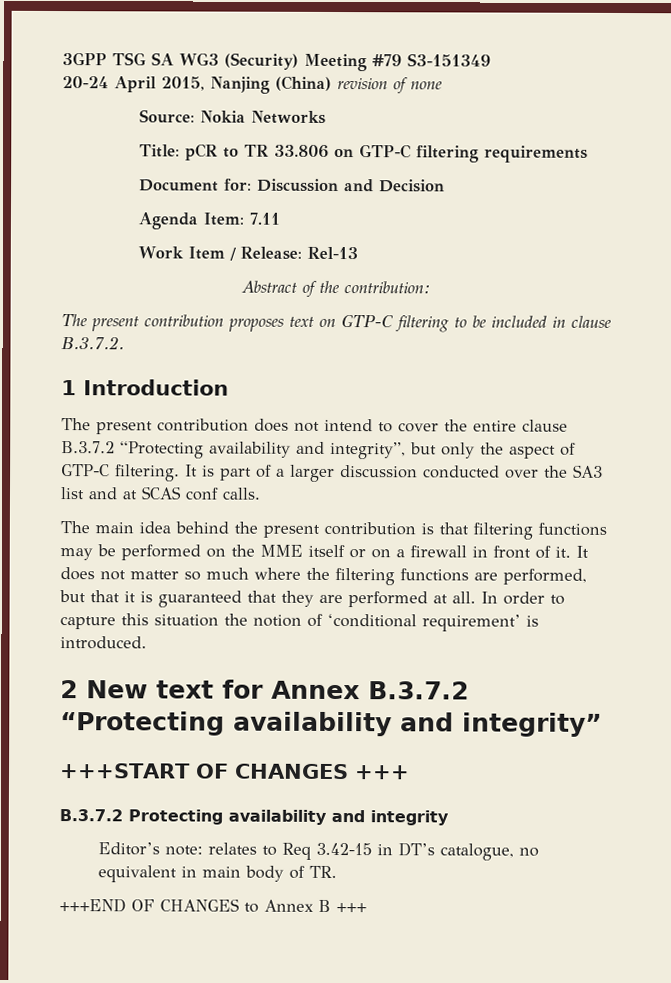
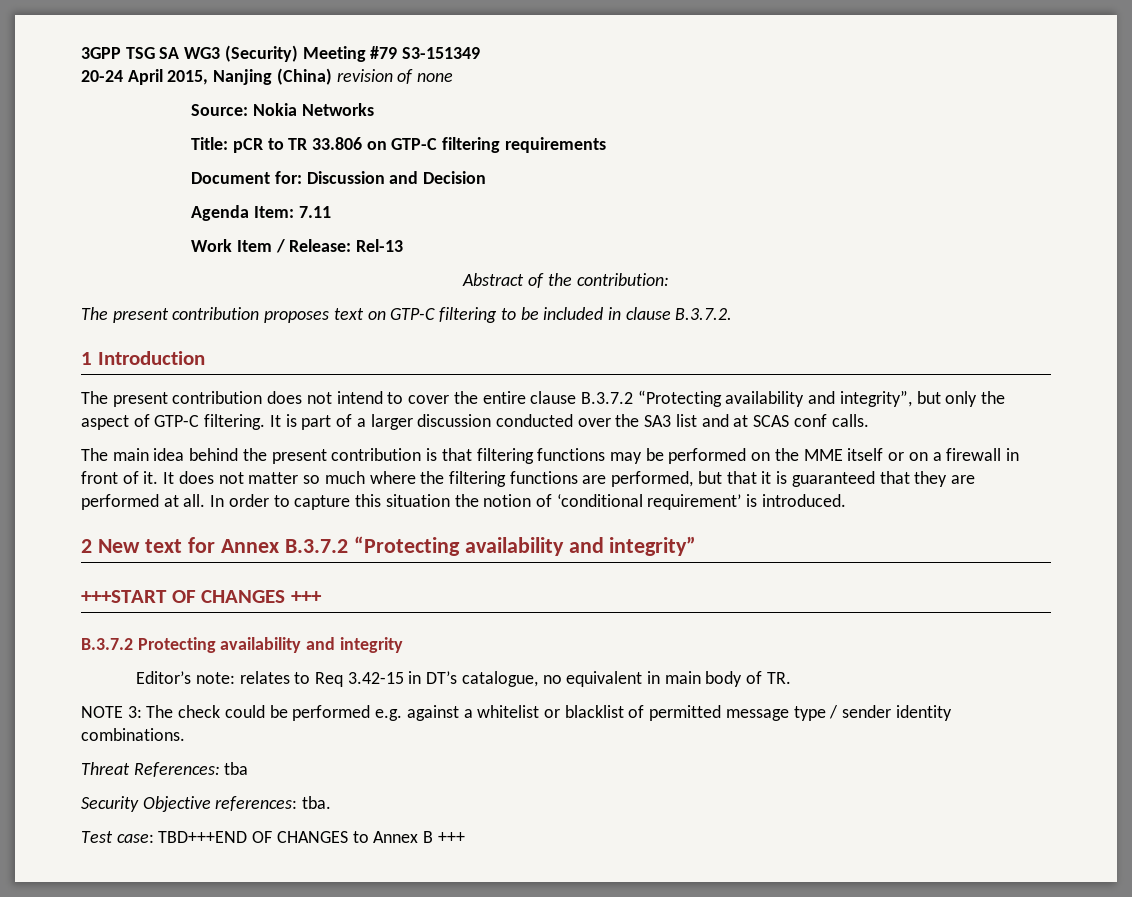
- +++END OF CHANGES to Annex B +++
+ NOTE 3: The check could be performed e.g. against a whitelist or blacklist of permitted message type / sender identity combinations.
+ Threat References: tba
+ Security Objective references: tba.
+ Test case: TBD+++END OF CHANGES to Annex B +++

